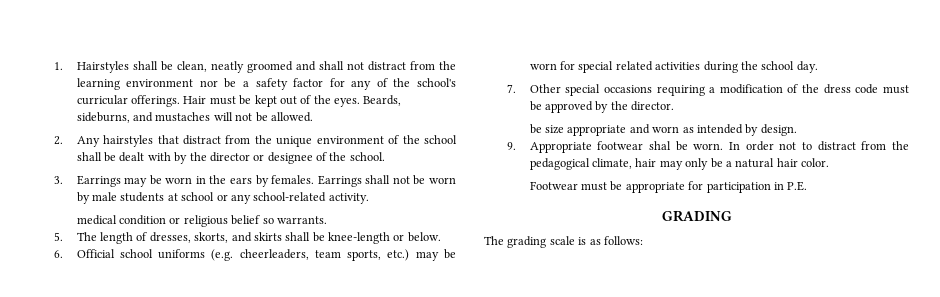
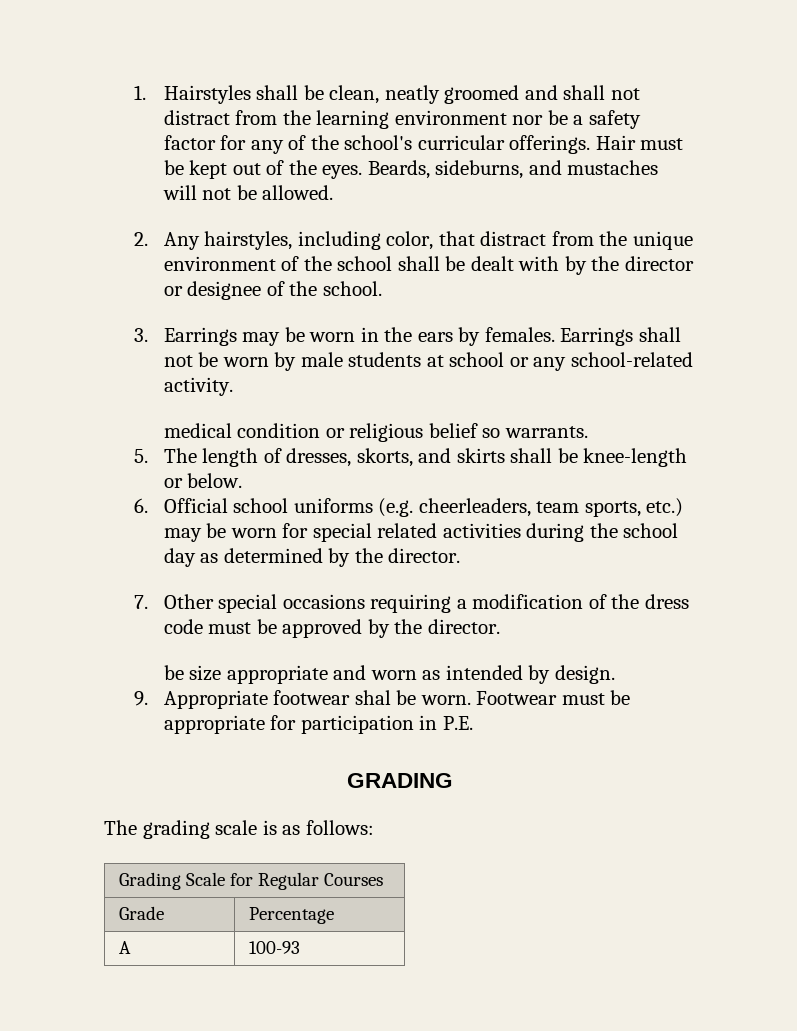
- 2. Any hairstyles that distract from the unique environment of the school shall be dealt with by the director or designee of the school.
+ 2. Any hairstyles, including color, that distract from the unique environment of the school shall be dealt with by the director or designee of the school.
- 6. Official school uniforms (e.g. cheerleaders, team sports, etc.) may be worn for special related activities during the school day.
+ 6. Official school uniforms (e.g. cheerleaders, team sports, etc.) may be worn for special related activities during the school day as determined by the director.
- 9. Appropriate footwear shal be worn. In order not to distract from the pedagogical climate, hair may only be a natural hair color.
- Footwear must be appropriate for participation in P.E.
+ 9. Appropriate footwear shal be worn. Footwear must be appropriate for participation in P.E.
+ Grading Scale for Regular Courses
+ Grade | Percentage
+ A | 100-93

